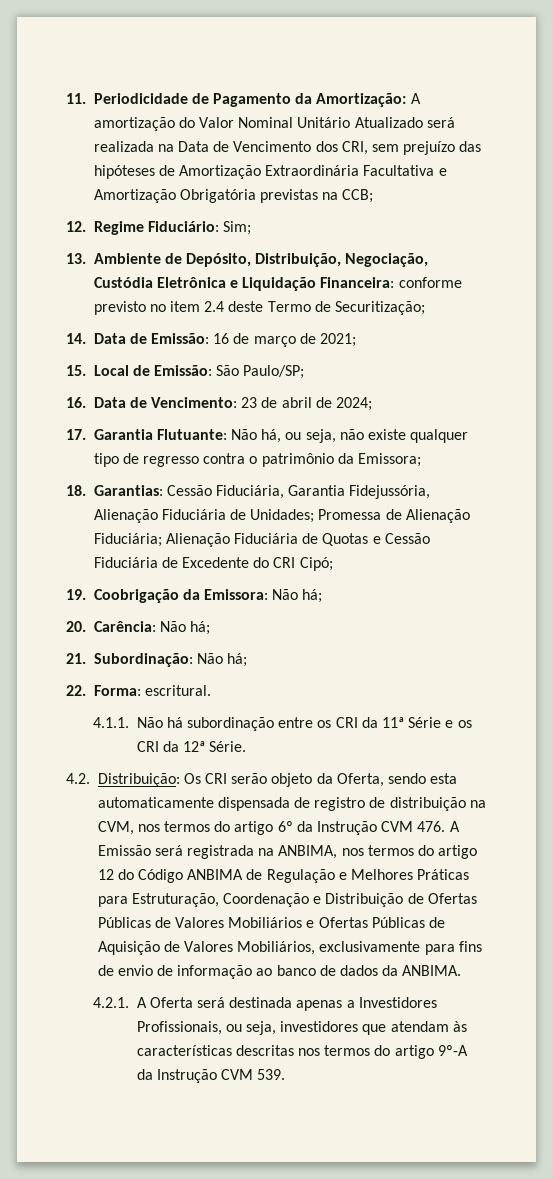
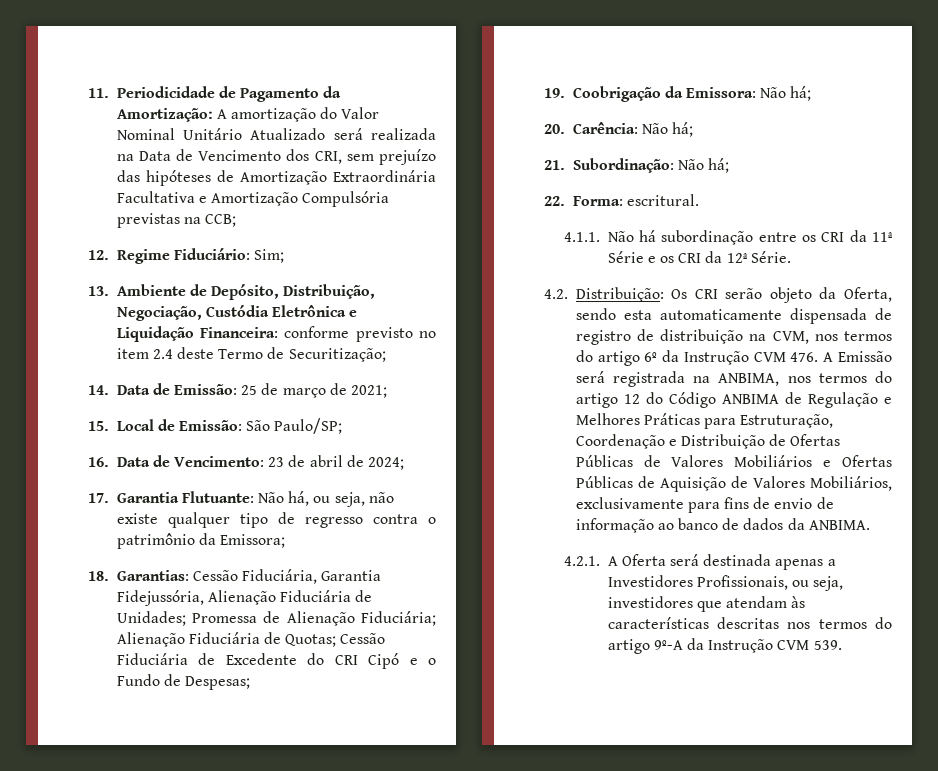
- 11. Periodicidade de Pagamento da Amortização: A amortização do Valor Nominal Unitário Atualizado será realizada na Data de Vencimento dos CRI, sem prejuízo das hipóteses de Amortização Extraordinária Facultativa e Amortização Obrigatória previstas na CCB;
+ 11. Periodicidade de Pagamento da Amortização: A amortização do Valor Nominal Unitário Atualizado será realizada na Data de Vencimento dos CRI, sem prejuízo das hipóteses de Amortização Extraordinária Facultativa e Amortização Compulsória previstas na CCB;
- 14. Data de Emissão: 16 de março de 2021;
+ 14. Data de Emissão: 25 de março de 2021;
- 18. Garantias: Cessão Fiduciária, Garantia Fidejussória, Alienação Fiduciária de Unidades; Promessa de Alienação Fiduciária; Alienação Fiduciária de Quotas e Cessão Fiduciária de Excedente do CRI Cipó;
+ 18. Garantias: Cessão Fiduciária, Garantia Fidejussória, Alienação Fiduciária de Unidades; Promessa de Alienação Fiduciária; Alienação Fiduciária de Quotas; Cessão Fiduciária de Excedente do CRI Cipó e o Fundo de Despesas;

